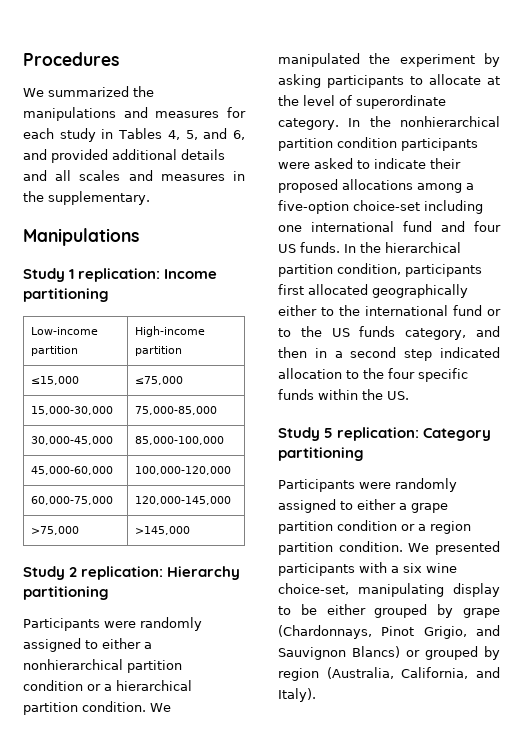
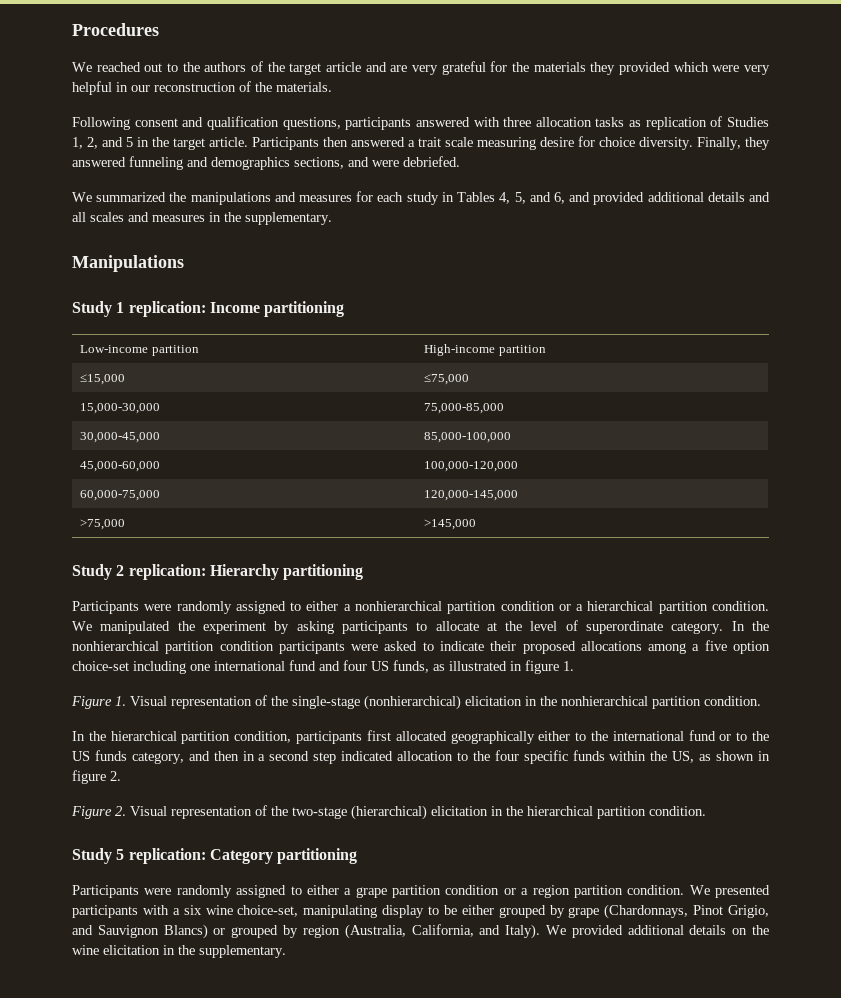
+ We reached out to the authors of the target article and are very grateful for the materials they provided which were very helpful in our reconstruction of the materials.
+ Following consent and qualification questions, participants answered with three allocation tasks as replication of Studies 1, 2, and 5 in the target article. Participants then answered a trait scale measuring desire for choice diversity. Finally, they answered funneling and demographics sections, and were debriefed.
- In the nonhierarchical partition condition participants were asked to indicate their proposed allocations among a five-option choice-set including one international fund and four US funds. In the hierarchical partition condition, participants first allocated geographically either to the international fund or to the US funds category, and then in a second step indicated allocation to the four specific funds within the US.
+ In the nonhierarchical partition condition participants were asked to indicate their proposed allocations among a five option choice-set including one international fund and four US funds, as illustrated in figure 1.
+ Figure 1. Visual representation of the single-stage (nonhierarchical) elicitation in the nonhierarchical partition condition.
+ In the hierarchical partition condition, participants first allocated geographically either to the international fund or to the US funds category, and then in a second step indicated allocation to the four specific funds within the US, as shown in figure 2.
+ Figure 2. Visual representation of the two-stage (hierarchical) elicitation in the hierarchical partition condition.
+ We provided additional details on the wine elicitation in the supplementary.

